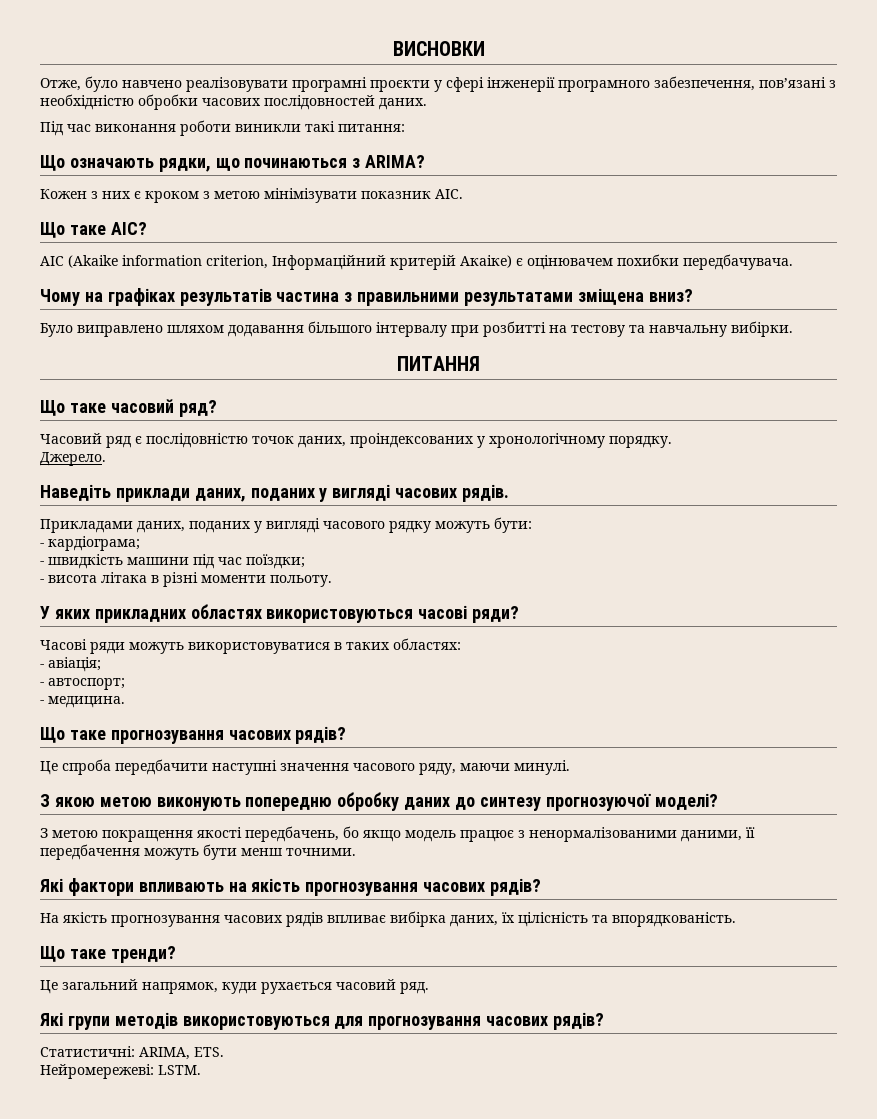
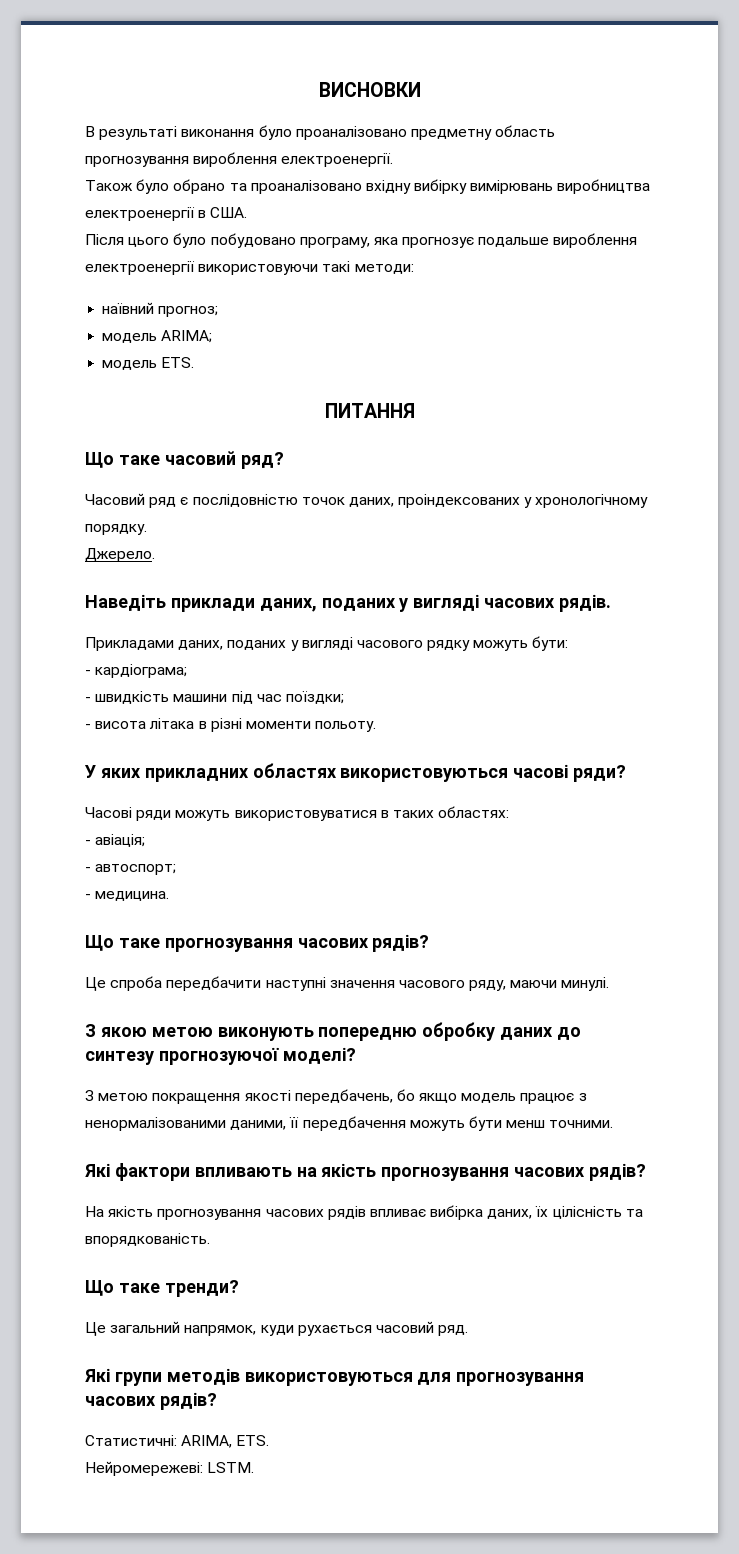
- Отже, було навчено реалізовувати програмні проєкти у сфері інженерії програмного забезпечення, пов’язані з необхідністю обробки часових послідовностей даних.
- Під час виконання роботи виникли такі питання:
- Що означають рядки, що починаються з ARIMA?
- Кожен з них є кроком з метою мінімізувати показник АІС.
- Що таке AIC?
- AIC (Akaike information criterion, Інформаційний критерій Акаіке) є оцінювачем похибки передбачувача.
- Чому на графіках результатів частина з правильними результатами зміщена вниз?
- Було виправлено шляхом додавання більшого інтервалу при розбитті на тестову та навчальну вибірки.
+ В результаті виконання було проаналізовано предметну область прогнозування вироблення електроенергії.
+ Також було обрано та проаналізовано вхідну вибірку вимірювань виробництва електроенергії в США.
+ Після цього було побудовано програму, яка прогнозує подальше вироблення електроенергії використовуючи такі методи:
+ наївний прогноз;
+ модель ARIMA;
+ модель ETS.

